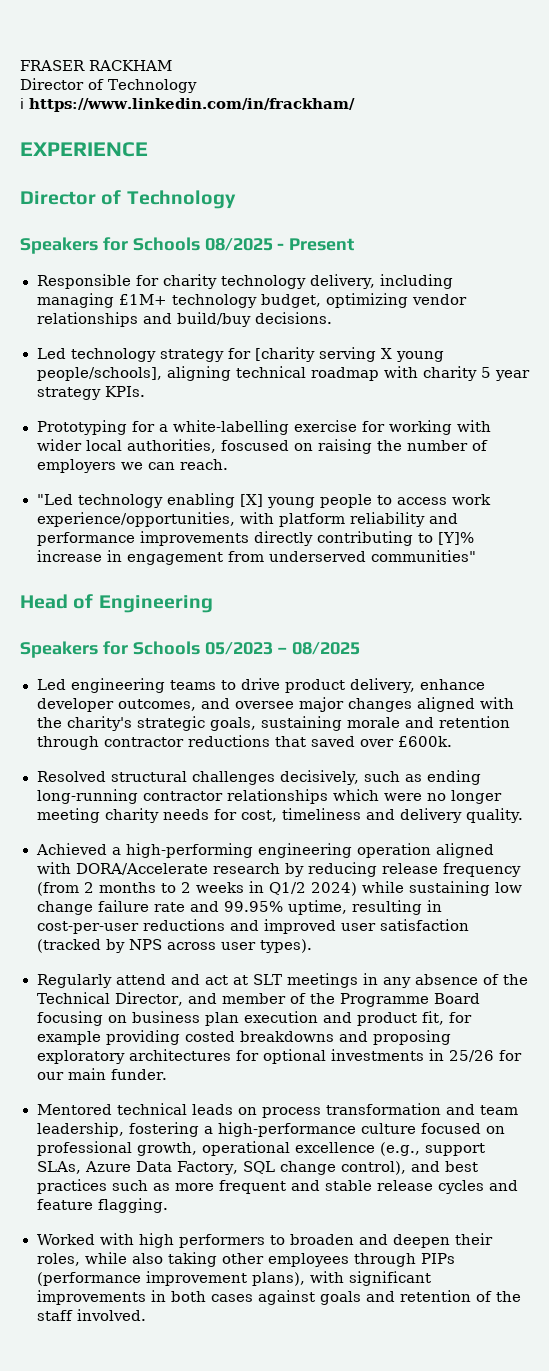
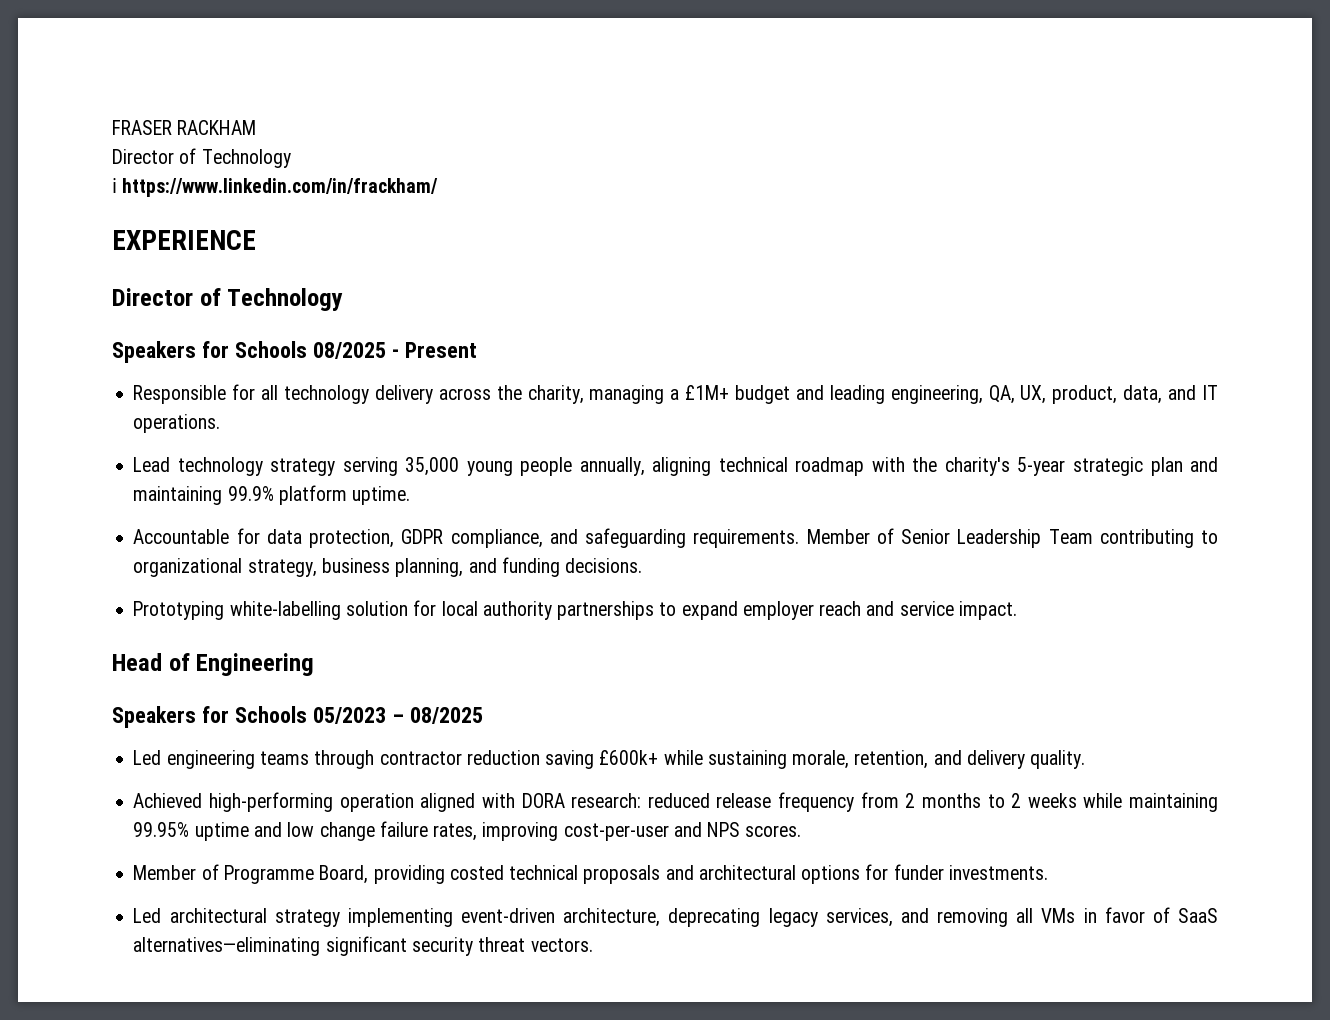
- Responsible for charity technology delivery, including managing £1M+ technology budget, optimizing vendor relationships and build/buy decisions.
- Led technology strategy for [charity serving X young people/schools], aligning technical roadmap with charity 5 year strategy KPIs.
- Prototyping for a white-labelling exercise for working with wider local authorities, foscused on raising the number of employers we can reach.
- "Led technology enabling [X] young people to access work experience/opportunities, with platform reliability and performance improvements directly contributing to [Y]% increase in engagement from underserved communities"
+ Responsible for all technology delivery across the charity, managing a £1M+ budget and leading engineering, QA, UX, product, data, and IT operations.
+ Lead technology strategy serving 35,000 young people annually, aligning technical roadmap with the charity's 5-year strategic plan and maintaining 99.9% platform uptime.
+ Accountable for data protection, GDPR compliance, and safeguarding requirements. Member of Senior Leadership Team contributing to organizational strategy, business planning, and funding decisions.
+ Prototyping white-labelling solution for local authority partnerships to expand employer reach and service impact.
- Led engineering teams to drive product delivery, enhance developer outcomes, and oversee major changes aligned with the charity's strategic goals, sustaining morale and retention through contractor reductions that saved over £600k.
- Resolved structural challenges decisively, such as ending long-running contractor relationships which were no longer meeting charity needs for cost, timeliness and delivery quality.
- Achieved a high-performing engineering operation aligned with DORA/Accelerate research by reducing release frequency (from 2 months to 2 weeks in Q1/2 2024) while sustaining low change failure rate and 99.95% uptime, resulting in cost-per-user reductions and improved user satisfaction (tracked by NPS across user types).
- Regularly attend and act at SLT meetings in any absence of the Technical Director, and member of the Programme Board focusing on business plan execution and product fit, for example providing costed breakdowns and proposing exploratory architectures for optional investments in 25/26 for our main funder.
- Mentored technical leads on process transformation and team leadership, fostering a high-performance culture focused on professional growth, operational excellence (e.g., support SLAs, Azure Data Factory, SQL change control), and best practices such as more frequent and stable release cycles and feature flagging.
- Worked with high performers to broaden and deepen their roles, while also taking other employees through PIPs (performance improvement plans), with significant improvements in both cases against goals and retention of the staff involved.
+ Led engineering teams through contractor reduction saving £600k+ while sustaining morale, retention, and delivery quality.
+ Achieved high-performing operation aligned with DORA research: reduced release frequency from 2 months to 2 weeks while maintaining 99.95% uptime and low change failure rates, improving cost-per-user and NPS scores.
+ Member of Programme Board, providing costed technical proposals and architectural options for funder investments.
+ Led architectural strategy implementing event-driven architecture, deprecating legacy services, and removing all VMs in favor of SaaS alternatives—eliminating significant security threat vectors.

